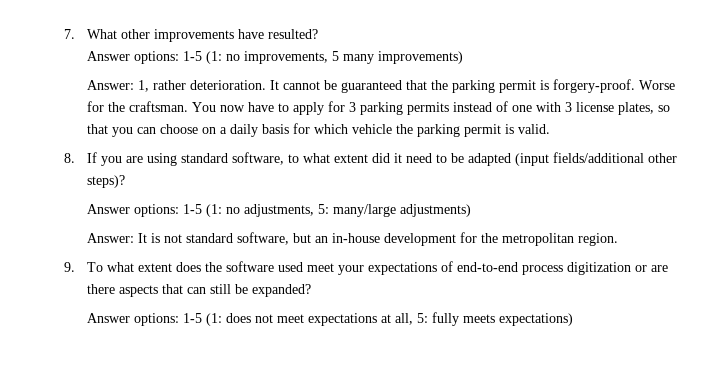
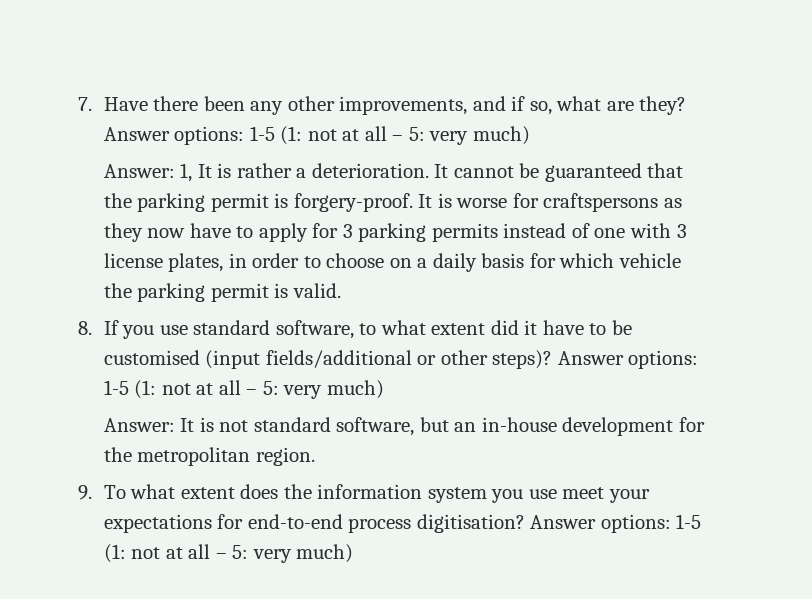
- 7. What other improvements have resulted?
- Answer options: 1-5 (1: no improvements, 5 many improvements)
- Answer: 1, rather deterioration.
+ 7. Have there been any other improvements, and if so, what are they? Answer options: 1-5 (1: not at all – 5: very much)
+ Answer: 1, It is rather a deterioration.
- Worse for the craftsman. You now have to apply for 3 parking permits instead of one with 3 license plates, so that you can choose on a daily basis for which vehicle the parking permit is valid.
+ It is worse for craftspersons as they now have to apply for 3 parking permits instead of one with 3 license plates, in order to choose on a daily basis for which vehicle the parking permit is valid.
- 8. If you are using standard software, to what extent did it need to be adapted (input fields/additional other steps)?
- Answer options: 1-5 (1: no adjustments, 5: many/large adjustments)
+ 8. If you use standard software, to what extent did it have to be customised (input fields/additional or other steps)? Answer options: 1-5 (1: not at all – 5: very much)
- 9. To what extent does the software used meet your expectations of end-to-end process digitization or are there aspects that can still be expanded?
- Answer options: 1-5 (1: does not meet expectations at all, 5: fully meets expectations)
+ 9. To what extent does the information system you use meet your expectations for end-to-end process digitisation? Answer options: 1-5 (1: not at all – 5: very much)

